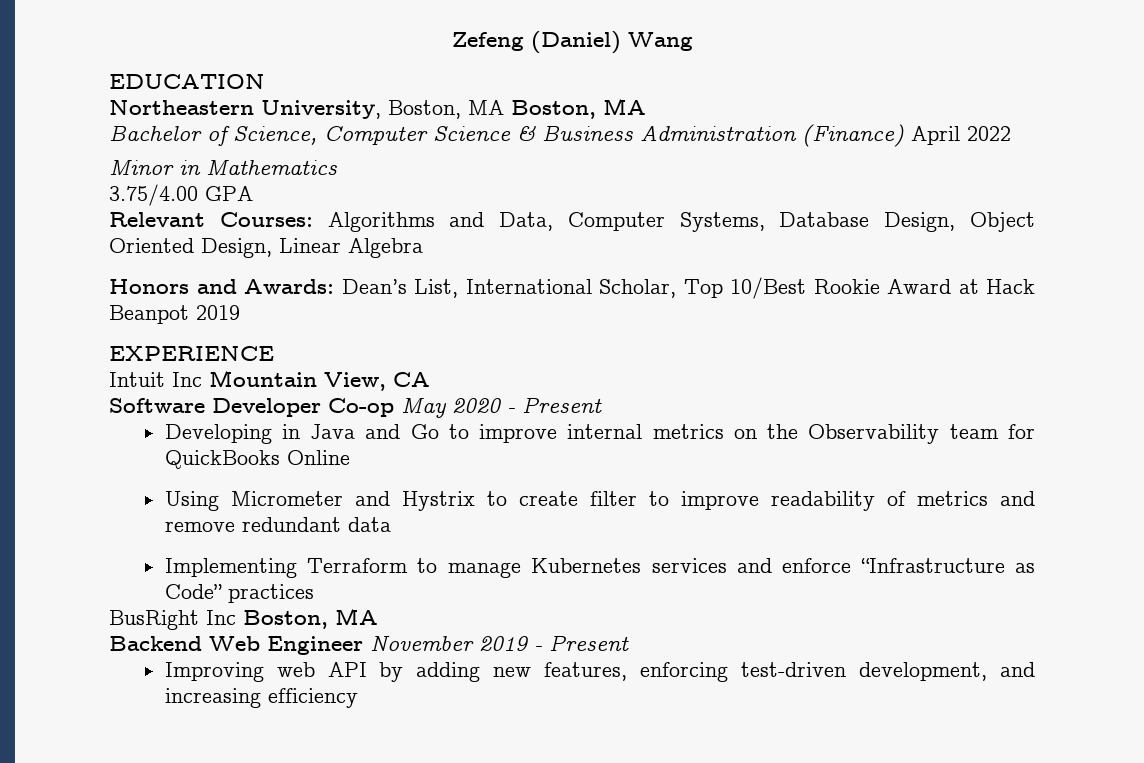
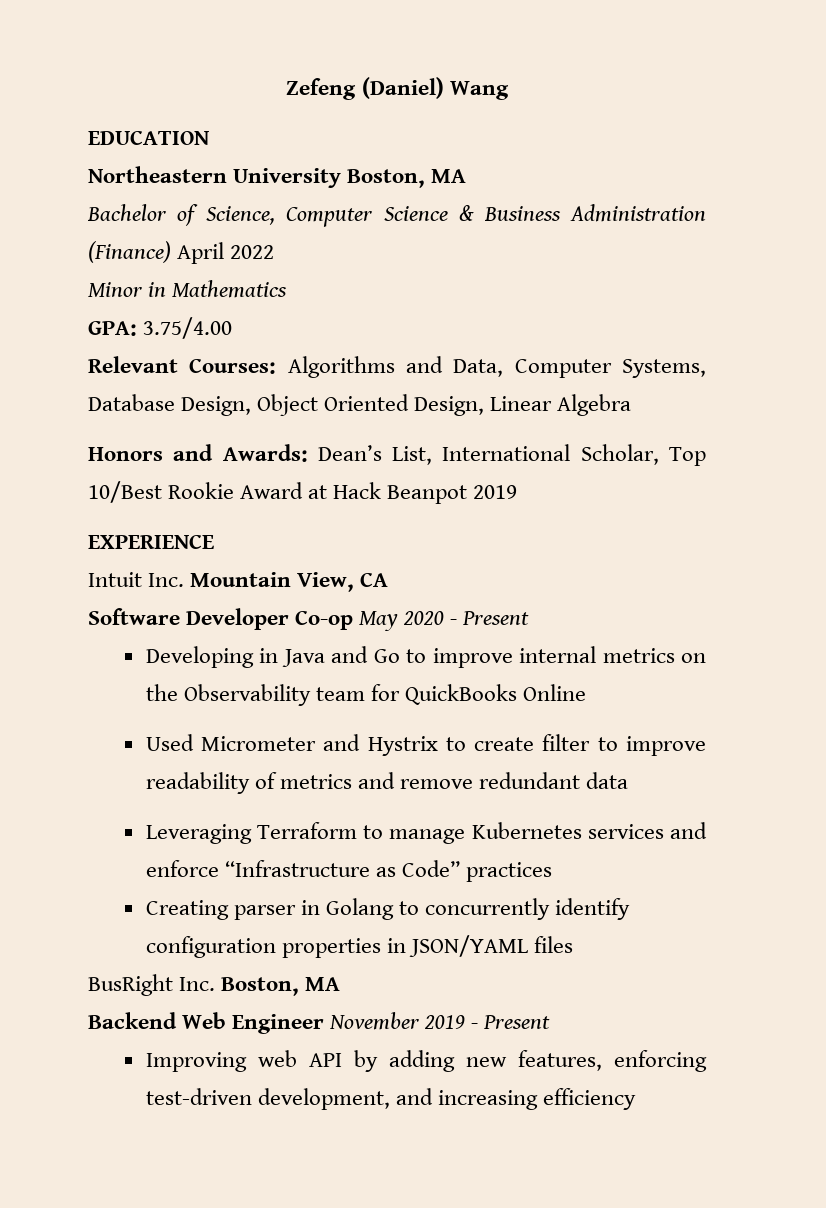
- Northeastern University, Boston, MA Boston, MA
+ Northeastern University Boston, MA
- 3.75/4.00 GPA
+ GPA: 3.75/4.00
- Intuit Inc Mountain View, CA
+ Intuit Inc. Mountain View, CA
- Using Micrometer and Hystrix to create filter to improve readability of metrics and remove redundant data
+ Used Micrometer and Hystrix to create filter to improve readability of metrics and remove redundant data
- Implementing Terraform to manage Kubernetes services and enforce “Infrastructure as Code” practices
+ Leveraging Terraform to manage Kubernetes services and enforce “Infrastructure as Code” practices
+ Creating parser in Golang to concurrently identify configuration properties in JSON/YAML files
- BusRight Inc Boston, MA
+ BusRight Inc. Boston, MA

